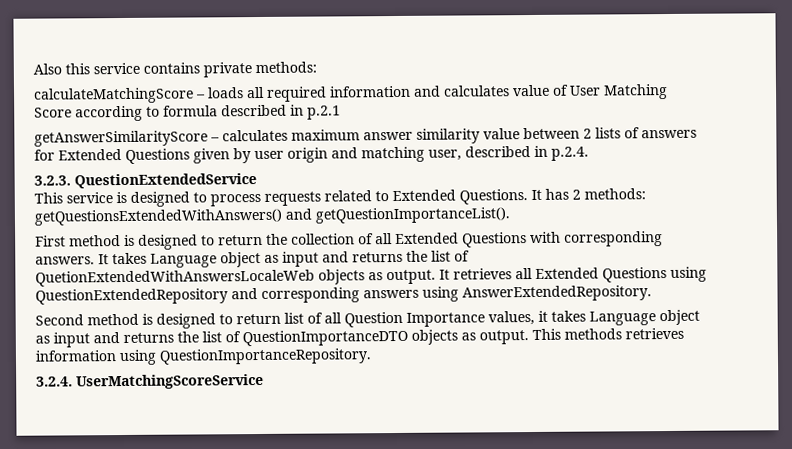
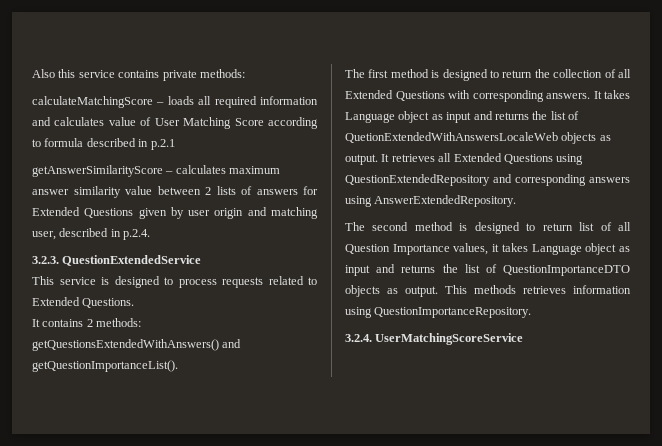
- This service is designed to process requests related to Extended Questions. It has 2 methods: getQuestionsExtendedWithAnswers() and getQuestionImportanceList().
+ This service is designed to process requests related to Extended Questions.
+ It contains 2 methods: getQuestionsExtendedWithAnswers() and getQuestionImportanceList().
- First method is designed to return the collection of all Extended Questions with corresponding answers.
+ The first method is designed to return the collection of all Extended Questions with corresponding answers.
- Second method is designed to return list of all Question Importance values, it takes Language object as input and returns the list of QuestionImportanceDTO objects as output.
+ The second method is designed to return list of all Question Importance values, it takes Language object as input and returns the list of QuestionImportanceDTO objects as output.

